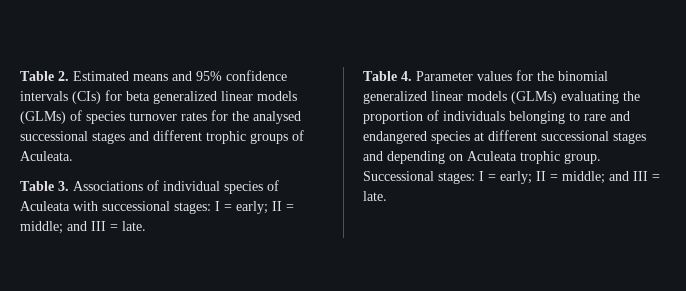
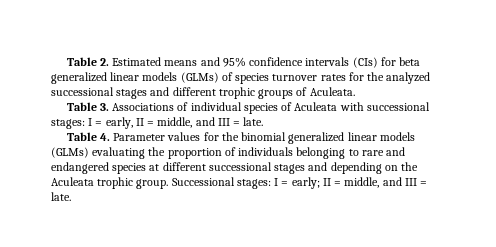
- Table 2. Estimated means and 95% confidence intervals (CIs) for beta generalized linear models (GLMs) of species turnover rates for the analysed successional stages and different trophic groups of Aculeata.
+ Table 2. Estimated means and 95% confidence intervals (CIs) for beta generalized linear models (GLMs) of species turnover rates for the analyzed successional stages and different trophic groups of Aculeata.
- Table 3. Associations of individual species of Aculeata with successional stages: I = early; II = middle; and III = late.
+ Table 3. Associations of individual species of Aculeata with successional stages: I = early, II = middle, and III = late.
- Table 4. Parameter values for the binomial generalized linear models (GLMs) evaluating the proportion of individuals belonging to rare and endangered species at different successional stages and depending on Aculeata trophic group.
+ Table 4. Parameter values for the binomial generalized linear models (GLMs) evaluating the proportion of individuals belonging to rare and endangered species at different successional stages and depending on the Aculeata trophic group.
- Successional stages: I = early; II = middle; and III = late.
+ Successional stages: I = early; II = middle, and III = late.

